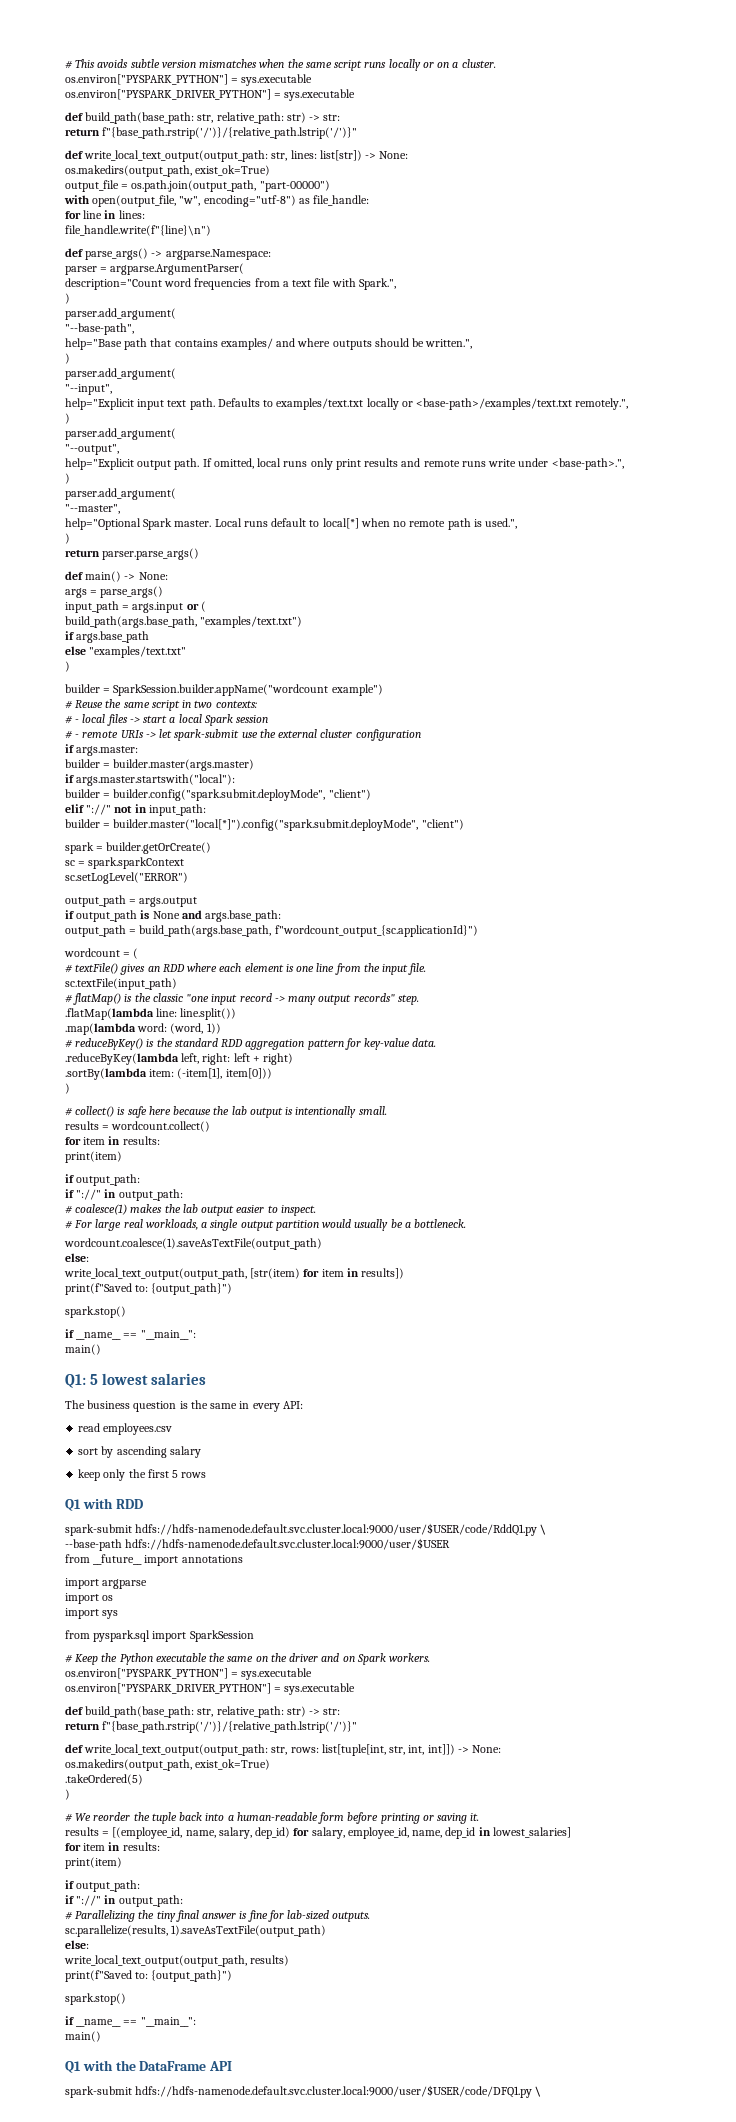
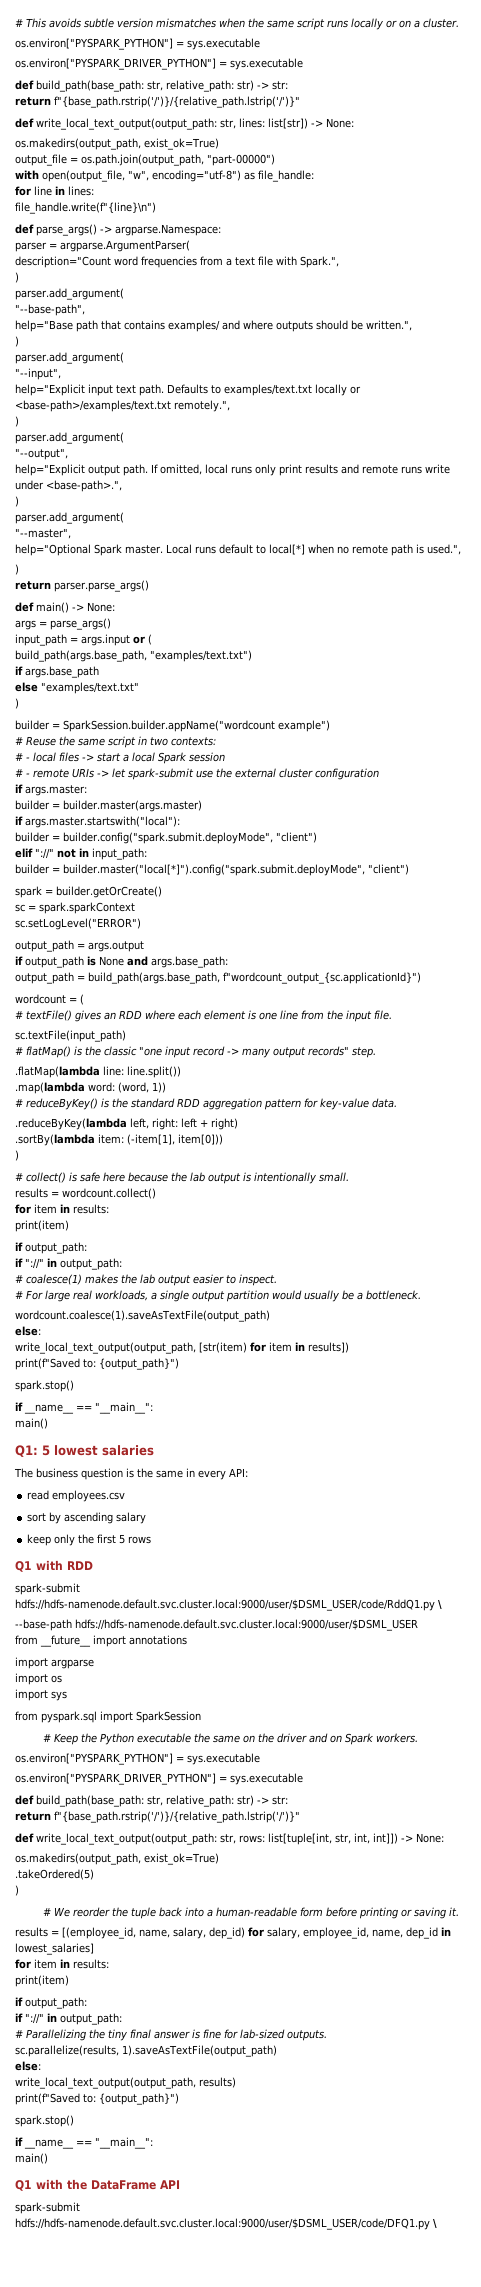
- spark-submit hdfs://hdfs-namenode.default.svc.cluster.local:9000/user/$USER/code/RddQ1.py \
+ spark-submit hdfs://hdfs-namenode.default.svc.cluster.local:9000/user/$DSML_USER/code/RddQ1.py \
- --base-path hdfs://hdfs-namenode.default.svc.cluster.local:9000/user/$USER
+ --base-path hdfs://hdfs-namenode.default.svc.cluster.local:9000/user/$DSML_USER
- spark-submit hdfs://hdfs-namenode.default.svc.cluster.local:9000/user/$USER/code/DFQ1.py \
+ spark-submit hdfs://hdfs-namenode.default.svc.cluster.local:9000/user/$DSML_USER/code/DFQ1.py \

